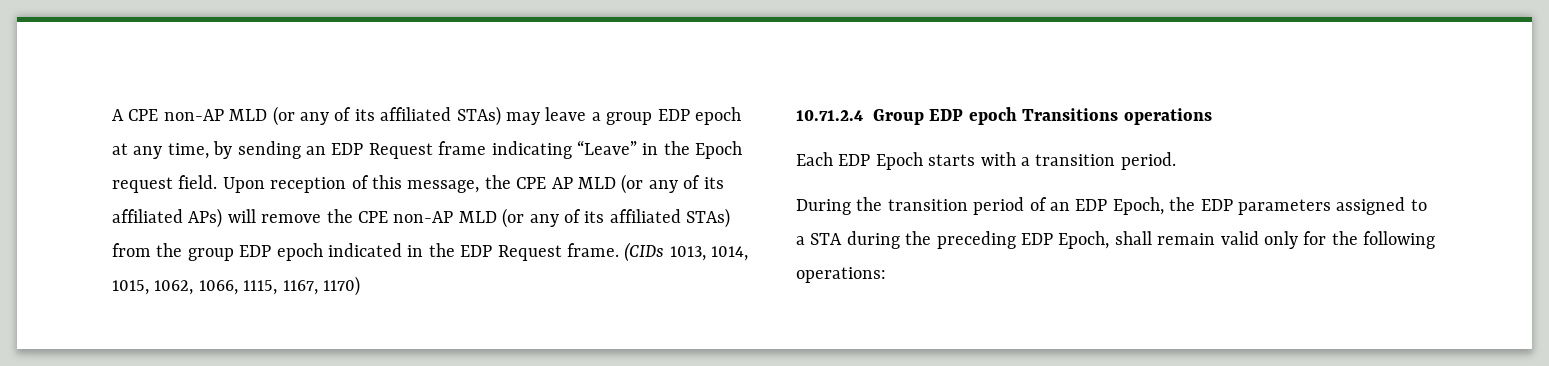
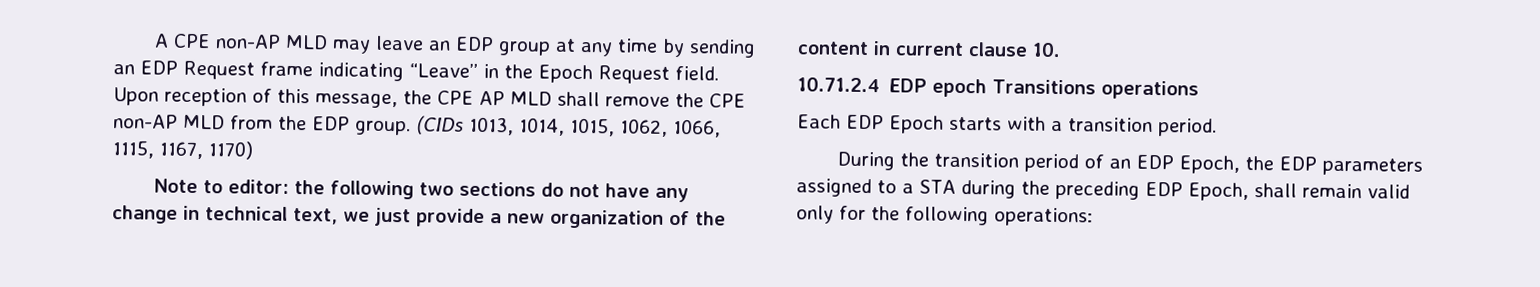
- A CPE non-AP MLD (or any of its affiliated STAs) may leave a group EDP epoch at any time, by sending an EDP Request frame indicating “Leave” in the Epoch request field.
+ A CPE non-AP MLD may leave an EDP group at any time by sending an EDP Request frame indicating “Leave” in the Epoch Request field.
- Upon reception of this message, the CPE AP MLD (or any of its affiliated APs) will remove the CPE non-AP MLD (or any of its affiliated STAs) from the group EDP epoch indicated in the EDP Request frame.
+ Upon reception of this message, the CPE AP MLD shall remove the CPE non-AP MLD from the EDP group.
+ Note to editor: the following two sections do not have any change in technical text, we just provide a new organization of the content in current clause 10.
- 10.71.2.4 Group EDP epoch Transitions operations
+ 10.71.2.4 EDP epoch Transitions operations

